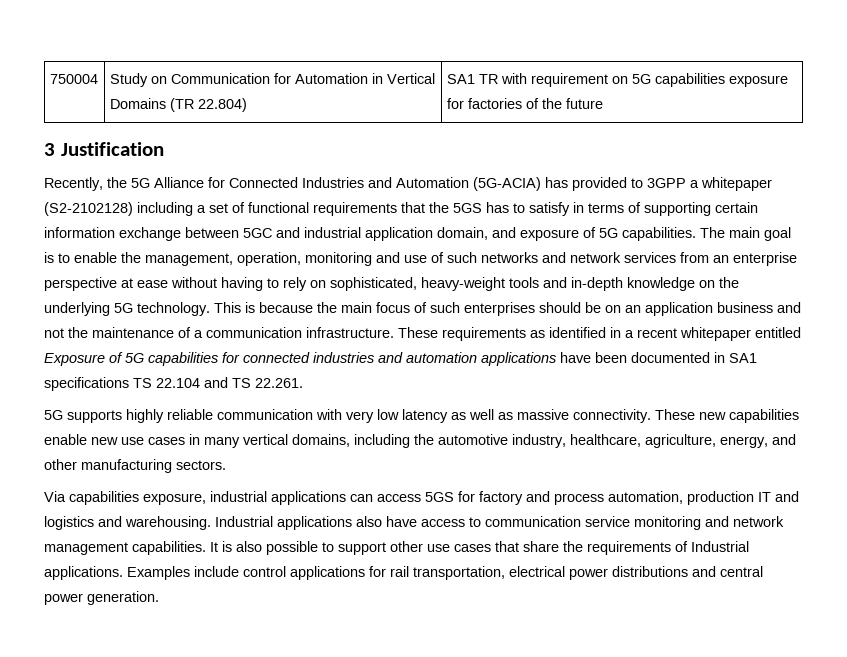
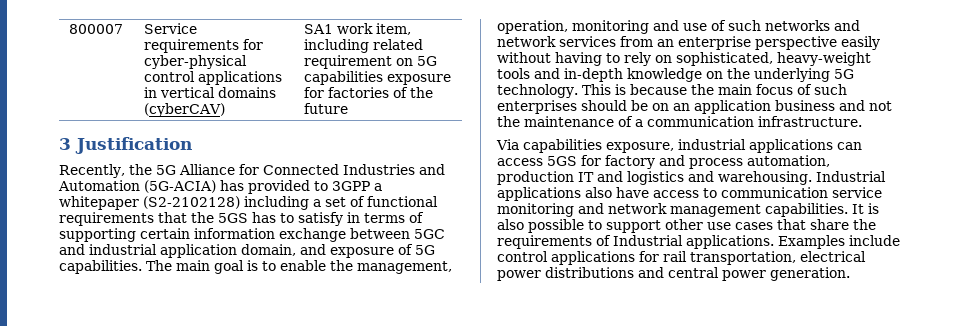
- 750004 | Study on Communication for Automation in Vertical Domains (TR 22.804) | SA1 TR with requirement on 5G capabilities exposure for factories of the future
+ 800007 | Service requirements for cyber-physical control applications in vertical domains (cyberCAV) | SA1 work item, including related requirement on 5G capabilities exposure for factories of the future
- The main goal is to enable the management, operation, monitoring and use of such networks and network services from an enterprise perspective at ease without having to rely on sophisticated, heavy-weight tools and in-depth knowledge on the underlying 5G technology.
+ The main goal is to enable the management, operation, monitoring and use of such networks and network services from an enterprise perspective easily without having to rely on sophisticated, heavy-weight tools and in-depth knowledge on the underlying 5G technology.
- These requirements as identified in a recent whitepaper entitled Exposure of 5G capabilities for connected industries and automation applications have been documented in SA1 specifications TS 22.104 and TS 22.261.
- 5G supports highly reliable communication with very low latency as well as massive connectivity. These new capabilities enable new use cases in many vertical domains, including the automotive industry, healthcare, agriculture, energy, and other manufacturing sectors.

